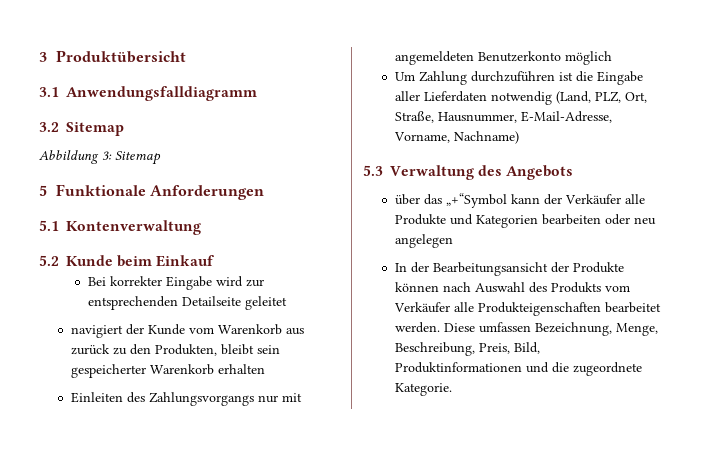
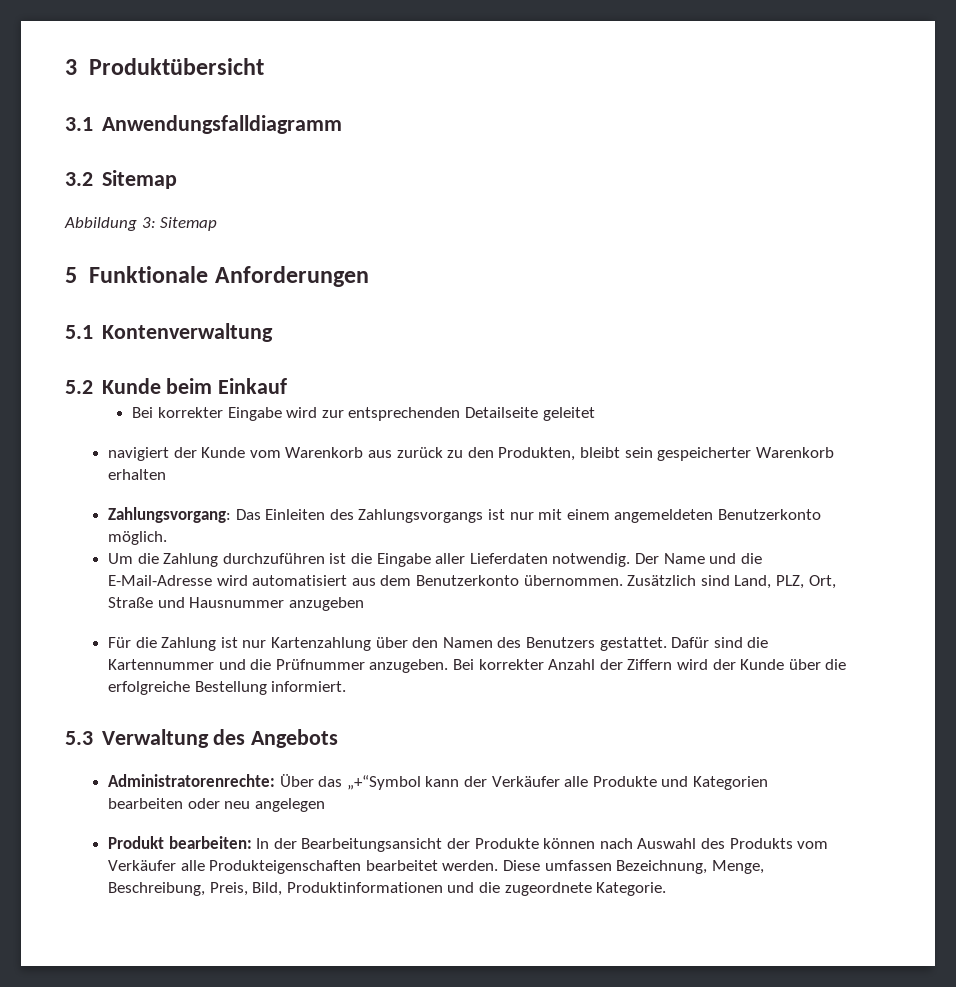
- Einleiten des Zahlungsvorgangs nur mit angemeldeten Benutzerkonto möglich
+ Zahlungsvorgang: Das Einleiten des Zahlungsvorgangs ist nur mit einem angemeldeten Benutzerkonto möglich.
- Um Zahlung durchzuführen ist die Eingabe aller Lieferdaten notwendig (Land, PLZ, Ort, Straße, Hausnummer, E-Mail-Adresse, Vorname, Nachname)
+ Um die Zahlung durchzuführen ist die Eingabe aller Lieferdaten notwendig. Der Name und die E-Mail-Adresse wird automatisiert aus dem Benutzerkonto übernommen. Zusätzlich sind Land, PLZ, Ort, Straße und Hausnummer anzugeben
+ Für die Zahlung ist nur Kartenzahlung über den Namen des Benutzers gestattet. Dafür sind die Kartennummer und die Prüfnummer anzugeben. Bei korrekter Anzahl der Ziffern wird der Kunde über die erfolgreiche Bestellung informiert.
- über das „+“Symbol kann der Verkäufer alle Produkte und Kategorien bearbeiten oder neu angelegen
+ Administratorenrechte: Über das „+“Symbol kann der Verkäufer alle Produkte und Kategorien bearbeiten oder neu angelegen
- In der Bearbeitungsansicht der Produkte können nach Auswahl des Produkts vom Verkäufer alle Produkteigenschaften bearbeitet werden.
+ Produkt bearbeiten: In der Bearbeitungsansicht der Produkte können nach Auswahl des Produkts vom Verkäufer alle Produkteigenschaften bearbeitet werden.

